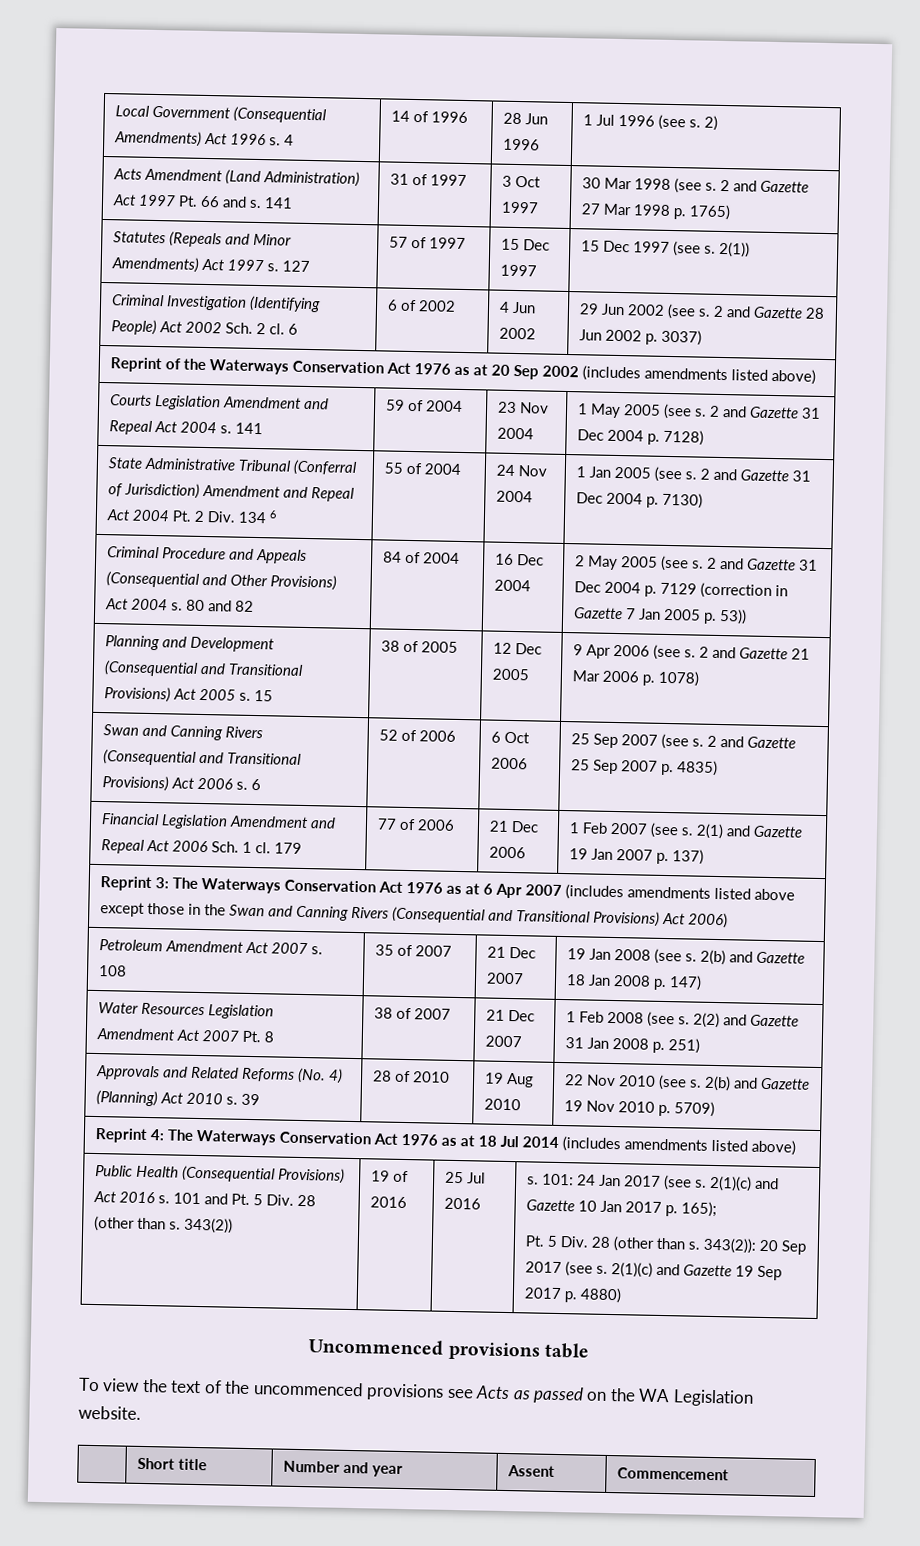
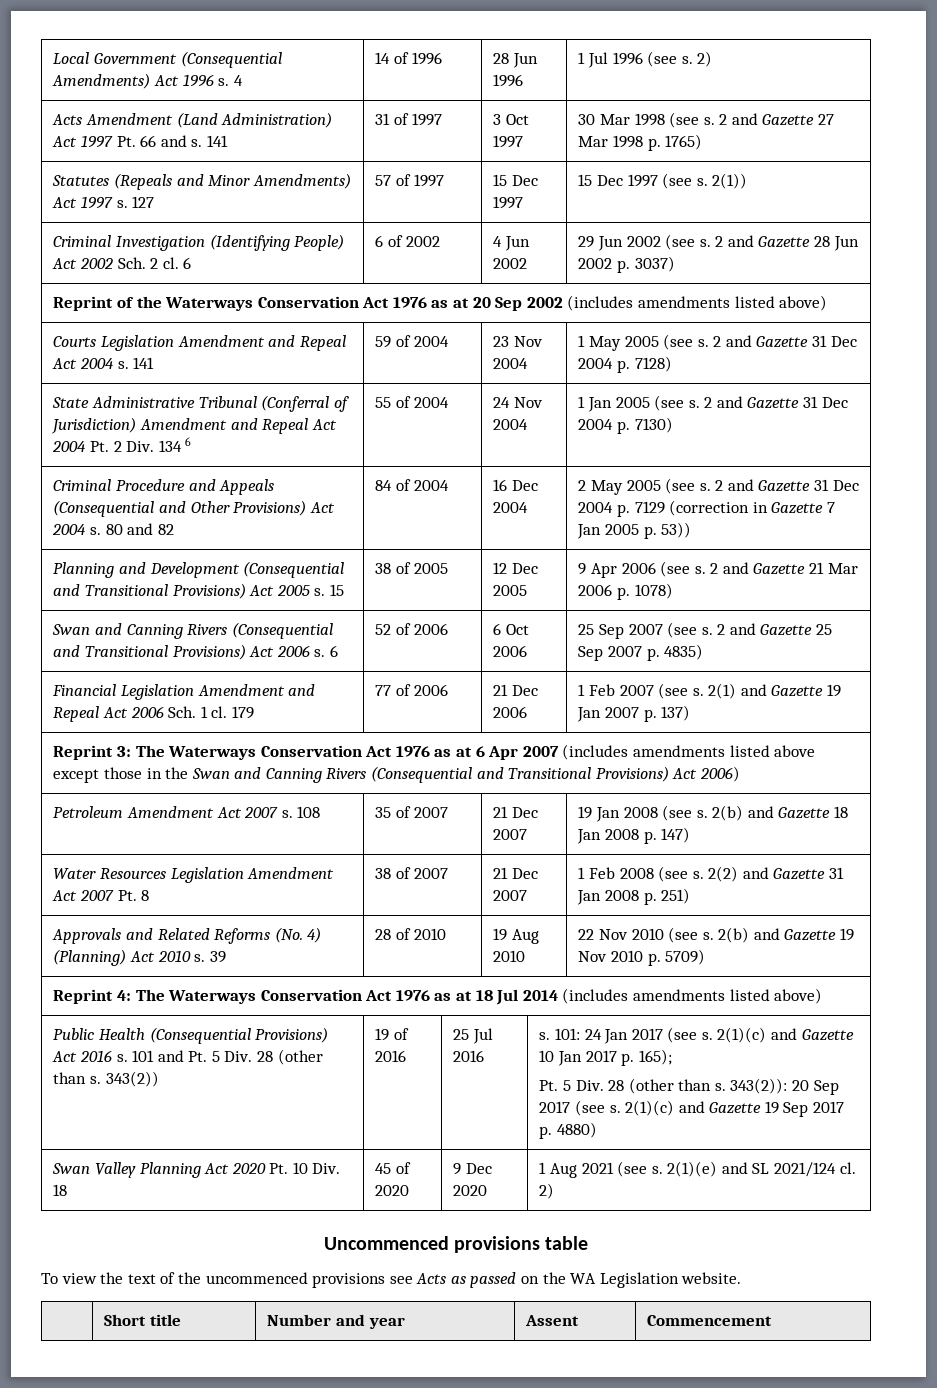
+ Swan Valley Planning Act 2020 Pt. 10 Div. 18 | 45 of 2020 | 9 Dec 2020 | 1 Aug 2021 (see s. 2(1)(e) and SL 2021/124 cl. 2)

